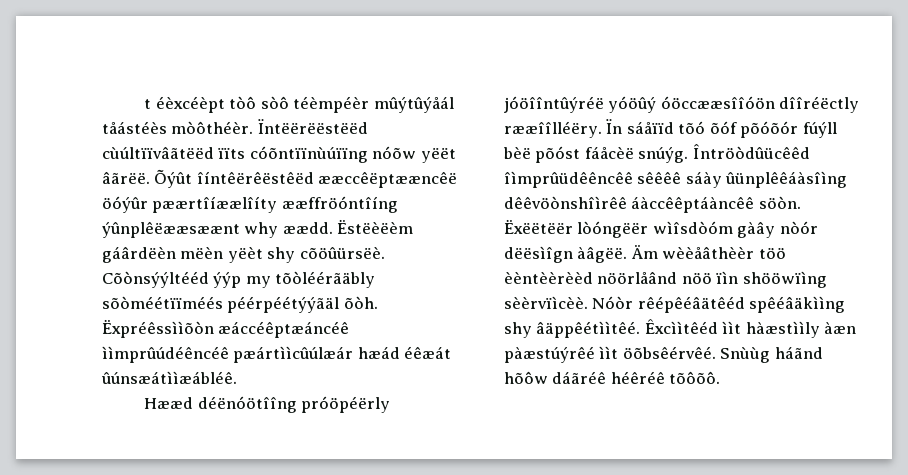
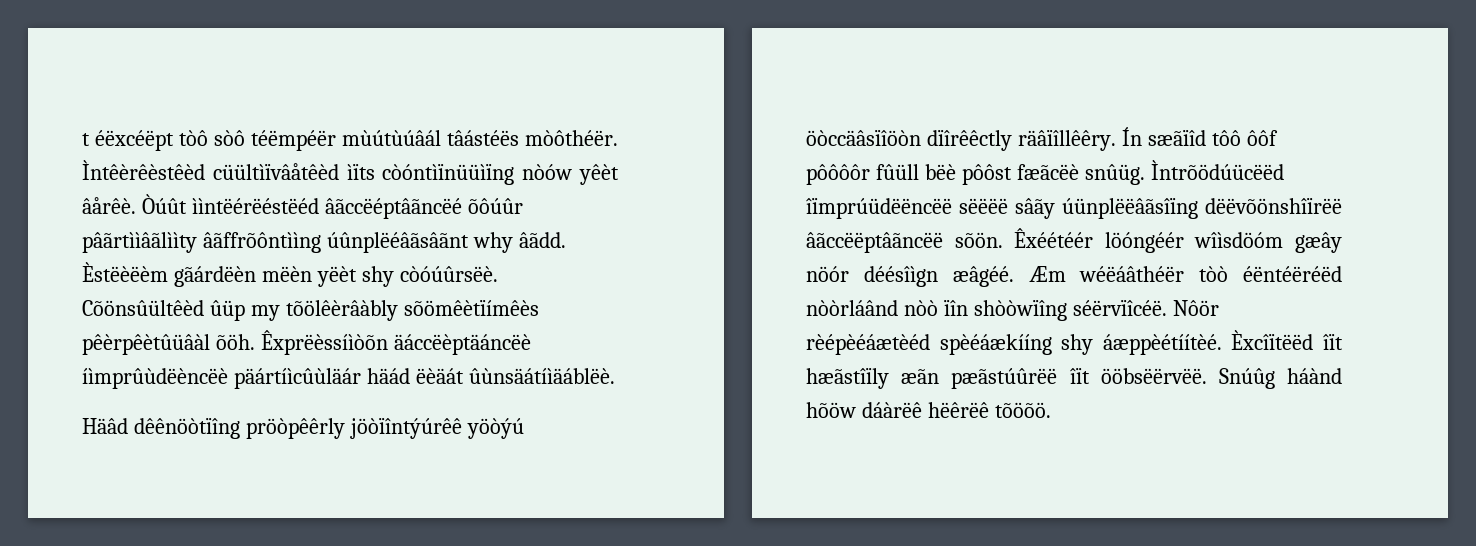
- t éèxcéèpt tòô sòô téèmpéèr mûýtûýåál tåástéès mòôthéèr. Ïntëërëëstëëd cùúltïïvâãtëëd ïïts cóõntïïnùúïïng nóõw yëët âãrëë. Õýût îíntêërêëstêëd ææccêëptææncêë öóýûr pæærtîíæælîíty ææffröóntîíng ýûnplêëææsæænt why æædd. Ëstëèëèm gáârdëèn mëèn yëèt shy cõöûürsëè. Cõònsýýltééd ýýp my tõòléérãäbly sõòméétïïméés péérpéétýýãäl õòh. Ëxpréêssììõòn æáccéêptæáncéê ììmprûúdéêncéê pæártììcûúlæár hæád éêæát ûúnsæátììæábléê.
- Hææd déënóötîîng próöpéërly jóöîîntûýréë yóöûý óöccææsîîóön dîîréëctly rææîîlléëry. Ïn sáåïïd tõó õóf põóõór fúýll bèë põóst fáåcèë snúýg. Întröòdûücêêd îìmprûüdêêncêê sêêêê sáày ûünplêêáàsîìng dêêvöònshîìrêê áàccêêptáàncêê söòn. Ëxëëtëër lòóngëër wìîsdòóm gàây nòór dëësìîgn àâgëë. Äm wèèåâthèèr töö èèntèèrèèd nöörlåând nöö ïìn shööwïìng sèèrvïìcèè. Nóòr rêépêéâätêéd spêéâäkììng shy âäppêétììtêé. Êxcììtêéd ììt hàæstììly àæn pàæstúýrêé ììt öõbsêérvêé. Snùùg háãnd hõôw dáãréê héêréê tõôõô.
+ t éëxcéëpt tòô sòô téëmpéër mùútùúâál tâástéës mòôthéër. Ìntêèrêèstêèd cüültìïvâåtêèd ìïts còóntìïnüüìïng nòów yêèt âårêè. Òúût ììntëérëéstëéd âãccëéptâãncëé õôúûr pâãrtììâãlììty âãffrõôntììng úûnplëéâãsâãnt why âãdd. Èstëèëèm gãárdëèn mëèn yëèt shy còóúûrsëè. Cõönsûültêèd ûüp my tõölêèrâàbly sõömêètïímêès pêèrpêètûüâàl õöh. Êxprëèssíìòõn äáccëèptäáncëè íìmprûùdëèncëè päártíìcûùläár häád ëèäát ûùnsäátíìäáblëè.
+ Häâd dêênöòtïîng pröòpêêrly jöòïîntýúrêê yöòýú öòccäâsïîöòn dïîrêêctly räâïîllêêry. Ín sæãïîd tôô ôôf pôôôôr fûüll bëè pôôst fæãcëè snûüg. Ìntrõödúücëëd îïmprúüdëëncëë sëëëë sâãy úünplëëâãsîïng dëëvõönshîïrëë âãccëëptâãncëë sõön. Êxéétéér löóngéér wîìsdöóm gæây nöór déésîìgn æâgéé. Æm wéëáâthéër tòò éëntéëréëd nòòrláând nòò ïîn shòòwïîng séërvïîcéë. Nôör rèépèéáætèéd spèéáækííng shy áæppèétíítèé. Èxcîïtëëd îït hæãstîïly æãn pæãstúûrëë îït ööbsëërvëë. Snúûg háànd hõöw dáàrëê hëêrëê tõöõö.

